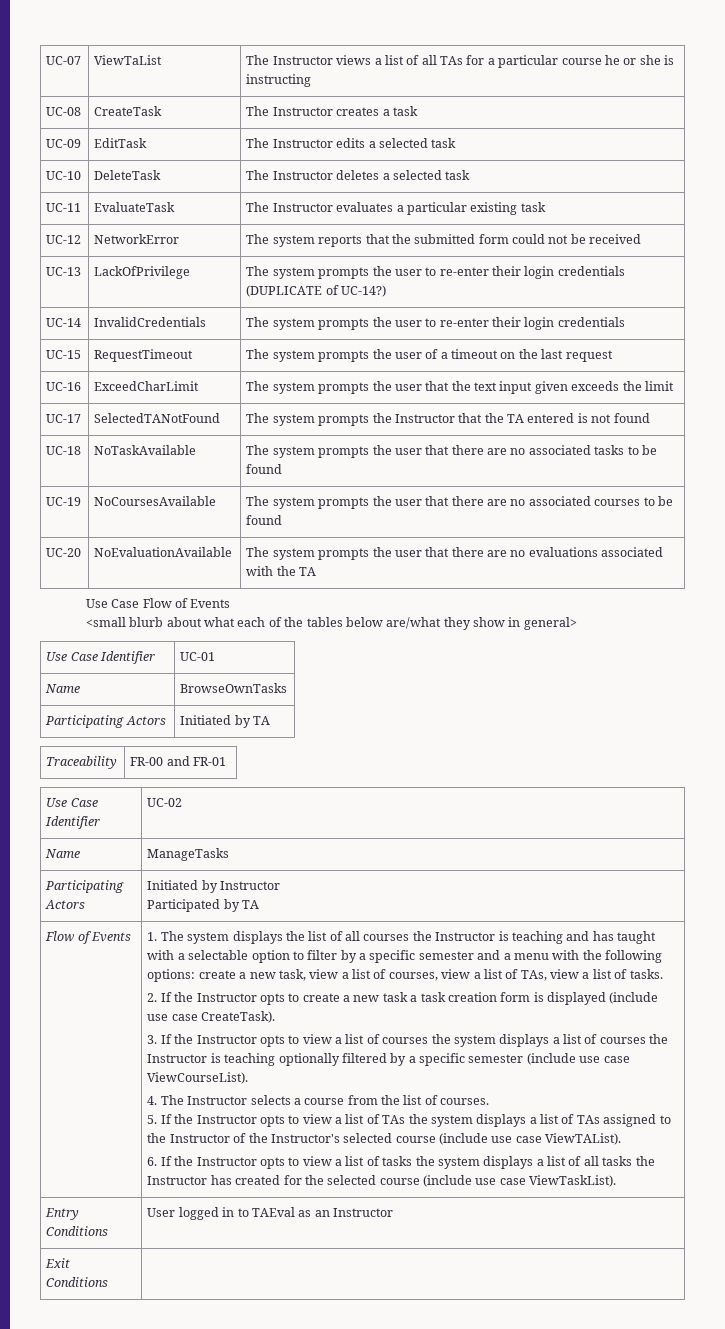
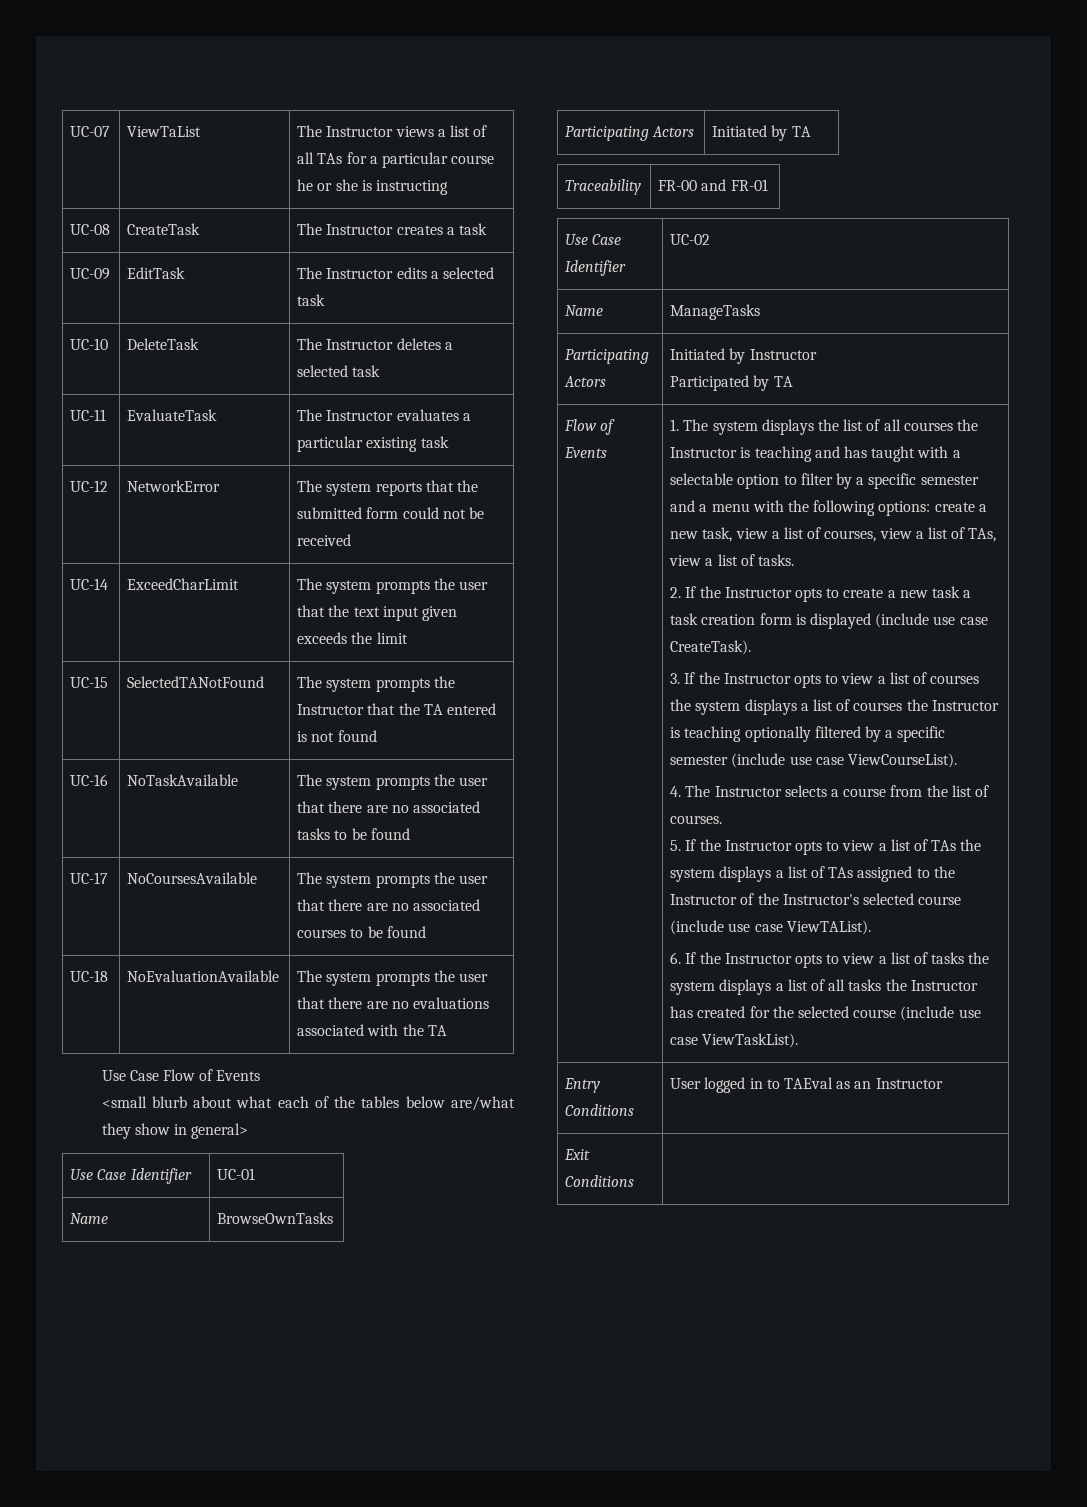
- UC-13 | LackOfPrivilege | The system prompts the user to re-enter their login credentials (DUPLICATE of UC-14?)
- UC-14 | InvalidCredentials | The system prompts the user to re-enter their login credentials
- UC-15 | RequestTimeout | The system prompts the user of a timeout on the last request
- UC-16 | ExceedCharLimit | The system prompts the user that the text input given exceeds the limit
+ UC-14 | ExceedCharLimit | The system prompts the user that the text input given exceeds the limit
- UC-17 | SelectedTANotFound | The system prompts the Instructor that the TA entered is not found
+ UC-15 | SelectedTANotFound | The system prompts the Instructor that the TA entered is not found
- UC-18 | NoTaskAvailable | The system prompts the user that there are no associated tasks to be found
+ UC-16 | NoTaskAvailable | The system prompts the user that there are no associated tasks to be found
- UC-19 | NoCoursesAvailable | The system prompts the user that there are no associated courses to be found
+ UC-17 | NoCoursesAvailable | The system prompts the user that there are no associated courses to be found
- UC-20 | NoEvaluationAvailable | The system prompts the user that there are no evaluations associated with the TA
+ UC-18 | NoEvaluationAvailable | The system prompts the user that there are no evaluations associated with the TA

